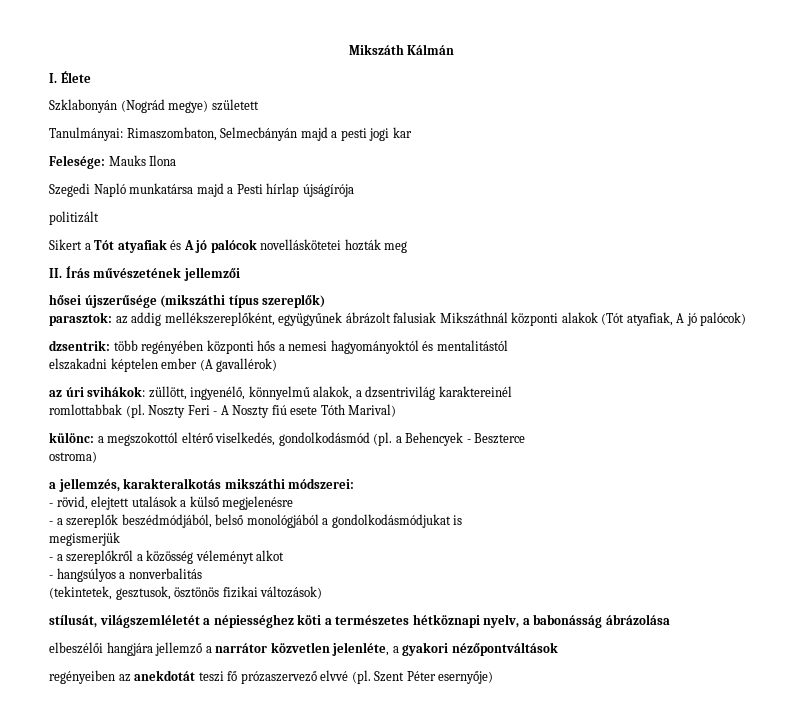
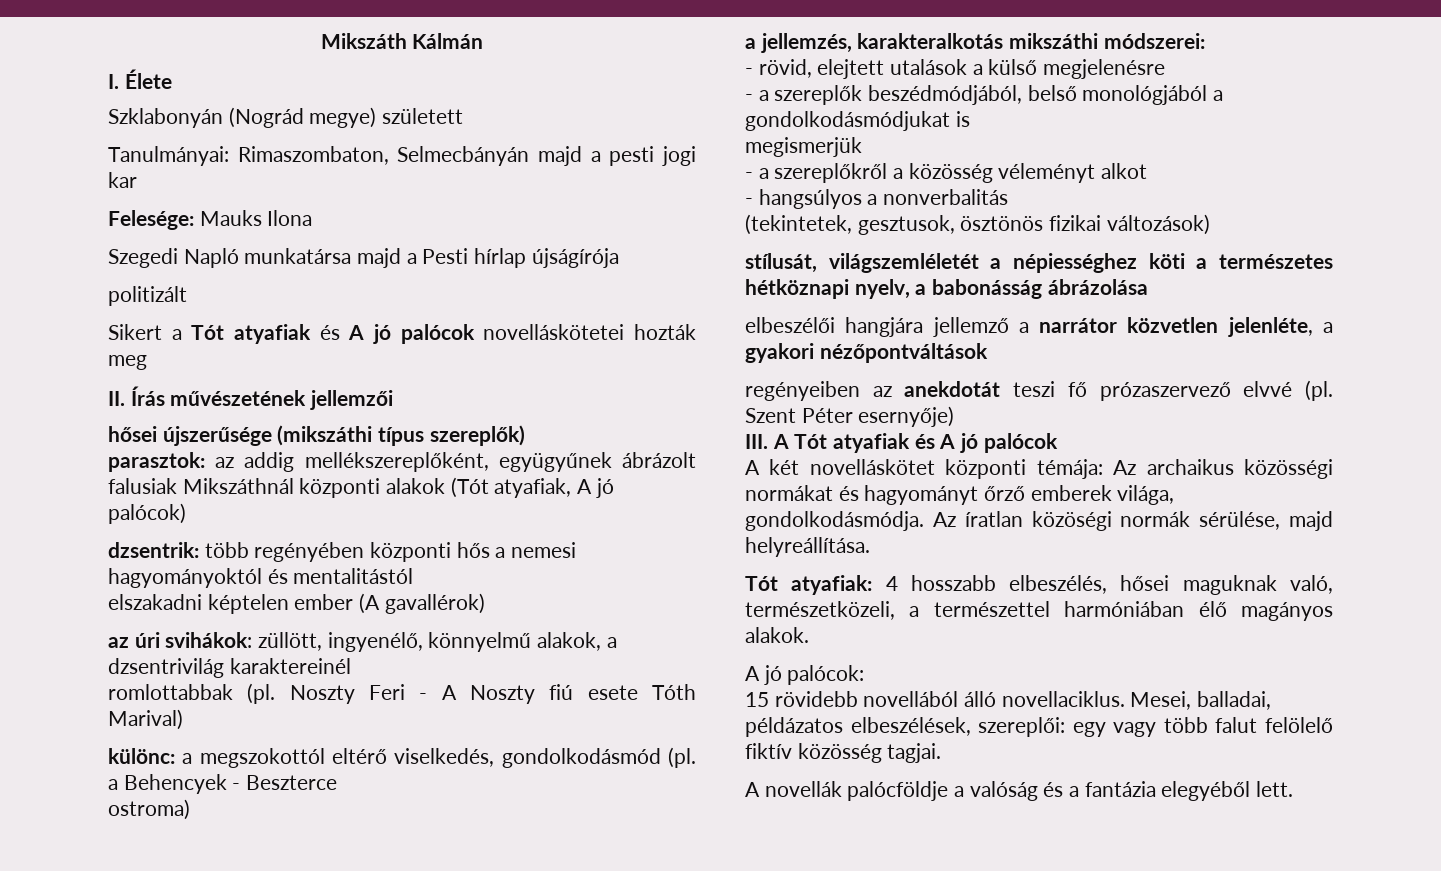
+ III. A Tót atyafiak és A jó palócok
+ A két novelláskötet központi témája: Az archaikus közösségi normákat és hagyományt őrző emberek világa, gondolkodásmódja. Az íratlan közöségi normák sérülése, majd helyreállítása.
+ Tót atyafiak: 4 hosszabb elbeszélés, hősei maguknak való, természetközeli, a természettel harmóniában élő magányos alakok.
+ A jó palócok:
+ 15 rövidebb novellából álló novellaciklus. Mesei, balladai, példázatos elbeszélések, szereplői: egy vagy több falut felölelő fiktív közösség tagjai.
+ A novellák palócföldje a valóság és a fantázia elegyéből lett.

